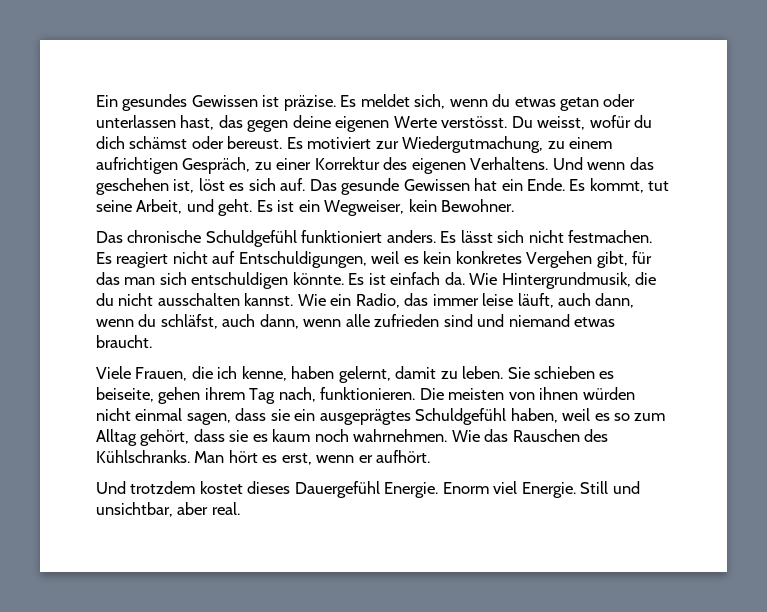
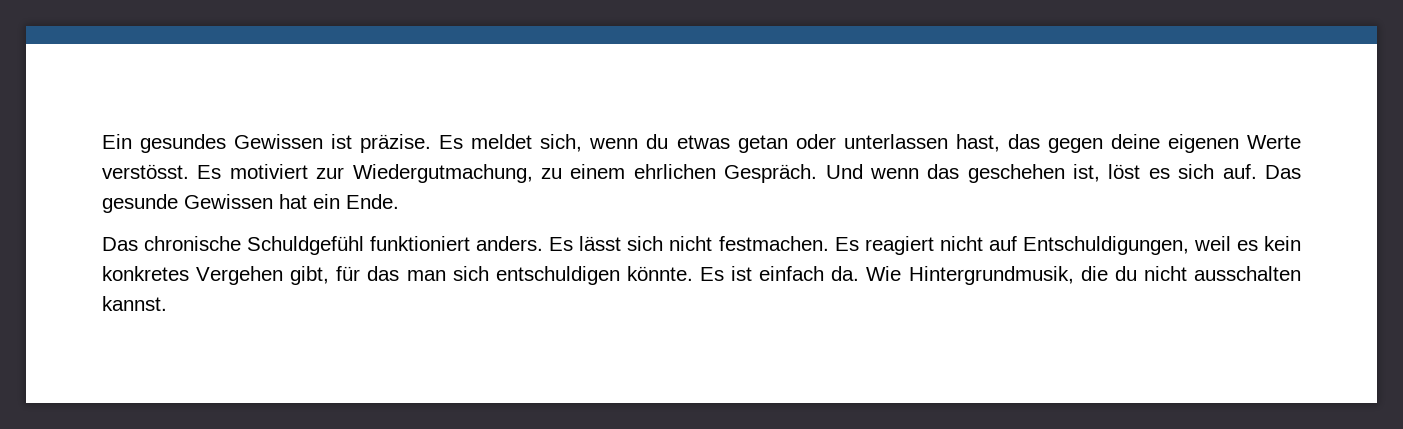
- Du weisst, wofür du dich schämst oder bereust.
- Es motiviert zur Wiedergutmachung, zu einem aufrichtigen Gespräch, zu einer Korrektur des eigenen Verhaltens.
+ Es motiviert zur Wiedergutmachung, zu einem ehrlichen Gespräch.
- Es kommt, tut seine Arbeit, und geht. Es ist ein Wegweiser, kein Bewohner.
- Wie ein Radio, das immer leise läuft, auch dann, wenn du schläfst, auch dann, wenn alle zufrieden sind und niemand etwas braucht.
- Viele Frauen, die ich kenne, haben gelernt, damit zu leben. Sie schieben es beiseite, gehen ihrem Tag nach, funktionieren. Die meisten von ihnen würden nicht einmal sagen, dass sie ein ausgeprägtes Schuldgefühl haben, weil es so zum Alltag gehört, dass sie es kaum noch wahrnehmen. Wie das Rauschen des Kühlschranks. Man hört es erst, wenn er aufhört.
- Und trotzdem kostet dieses Dauergefühl Energie. Enorm viel Energie. Still und unsichtbar, aber real.

